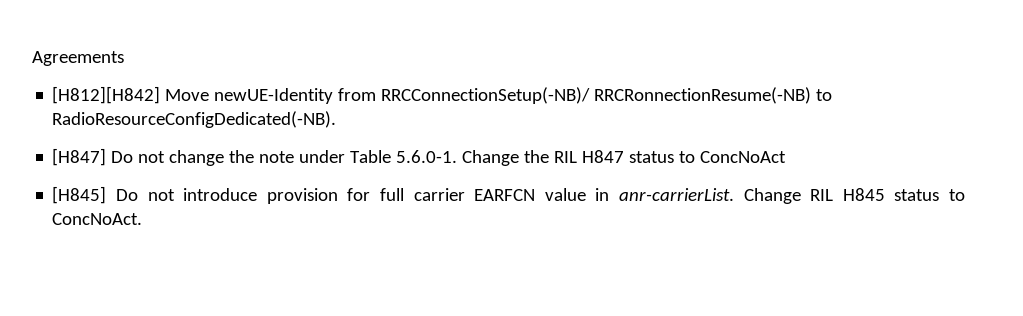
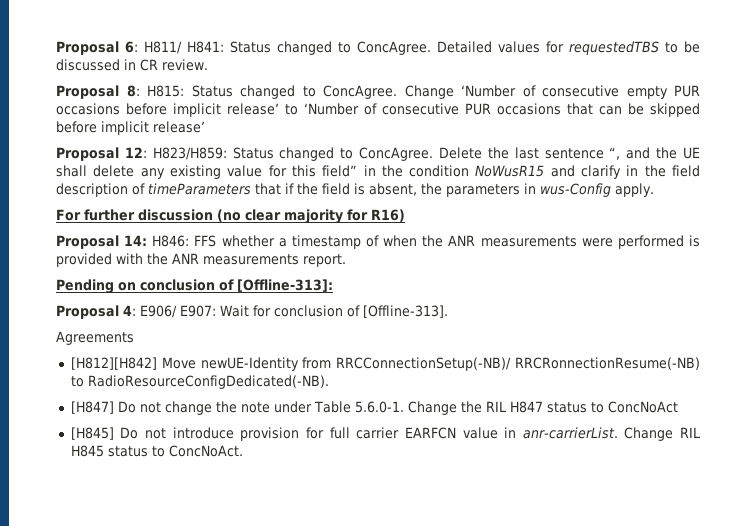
+ Proposal 6: H811/ H841: Status changed to ConcAgree. Detailed values for requestedTBS to be discussed in CR review.
+ Proposal 8: H815: Status changed to ConcAgree. Change ‘Number of consecutive empty PUR occasions before implicit release’ to ‘Number of consecutive PUR occasions that can be skipped before implicit release’
+ Proposal 12: H823/H859: Status changed to ConcAgree. Delete the last sentence “, and the UE shall delete any existing value for this field” in the condition NoWusR15 and clarify in the field description of timeParameters that if the field is absent, the parameters in wus-Config apply.
+ For further discussion (no clear majority for R16)
+ Proposal 14: H846: FFS whether a timestamp of when the ANR measurements were performed is provided with the ANR measurements report.
+ Pending on conclusion of [Offline-313]:
+ Proposal 4: E906/ E907: Wait for conclusion of [Offline-313].

